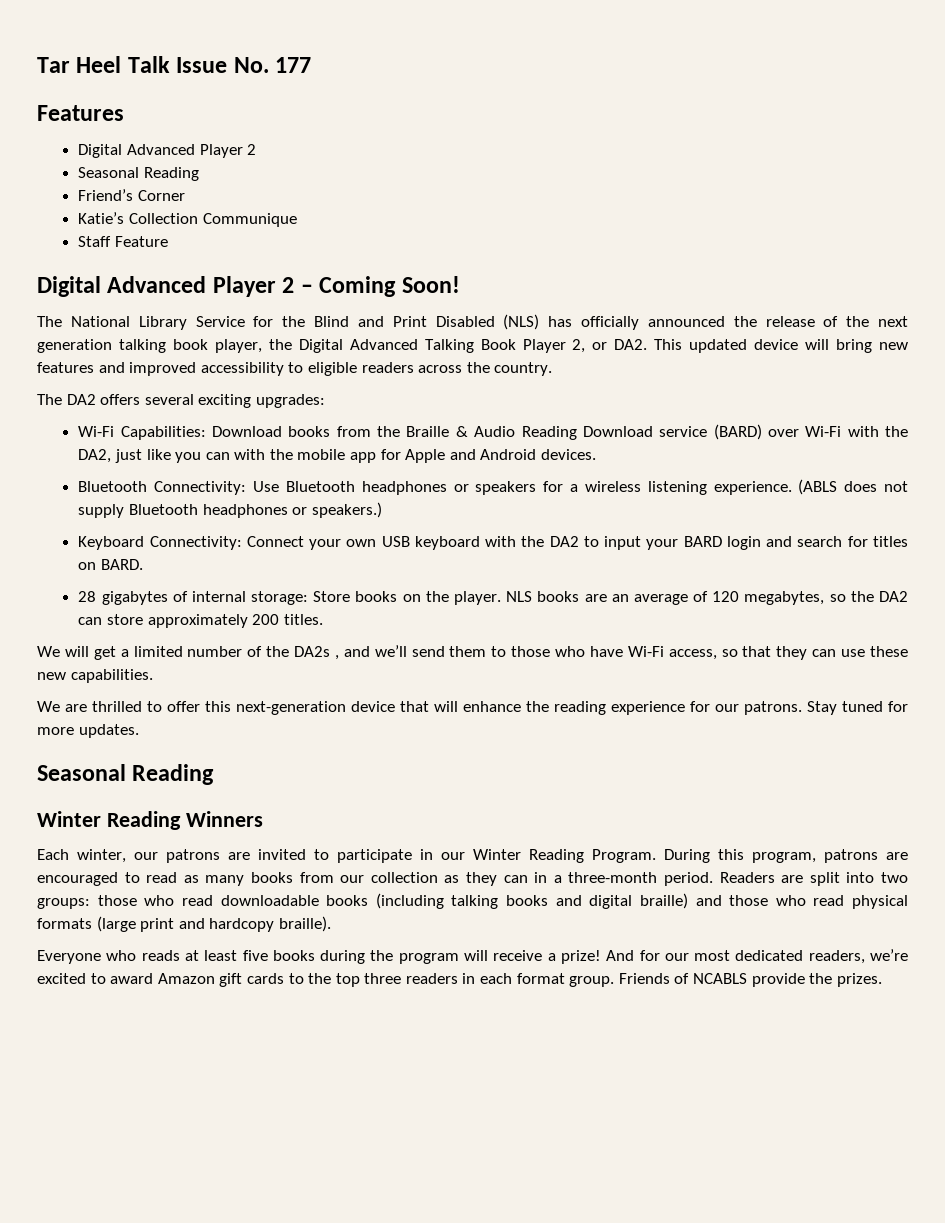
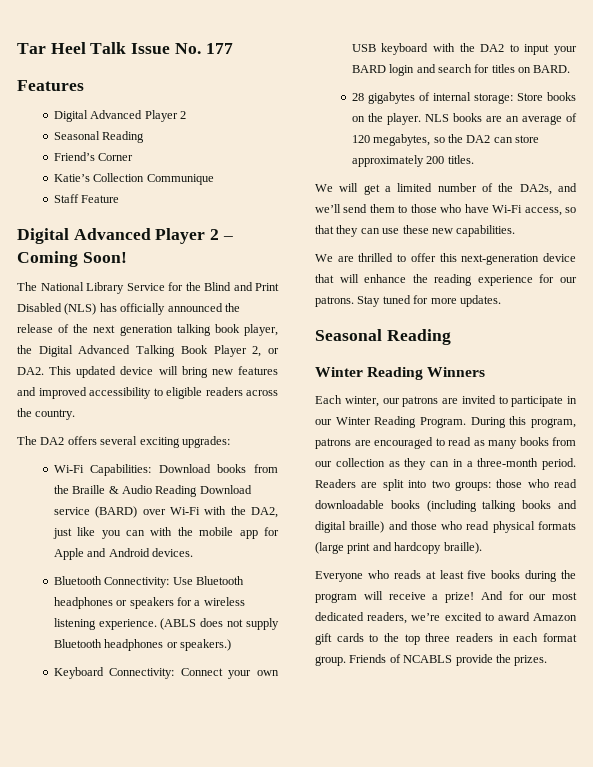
- We will get a limited number of the DA2s , and we’ll send them to those who have Wi-Fi access, so that they can use these new capabilities.
+ We will get a limited number of the DA2s, and we’ll send them to those who have Wi-Fi access, so that they can use these new capabilities.

